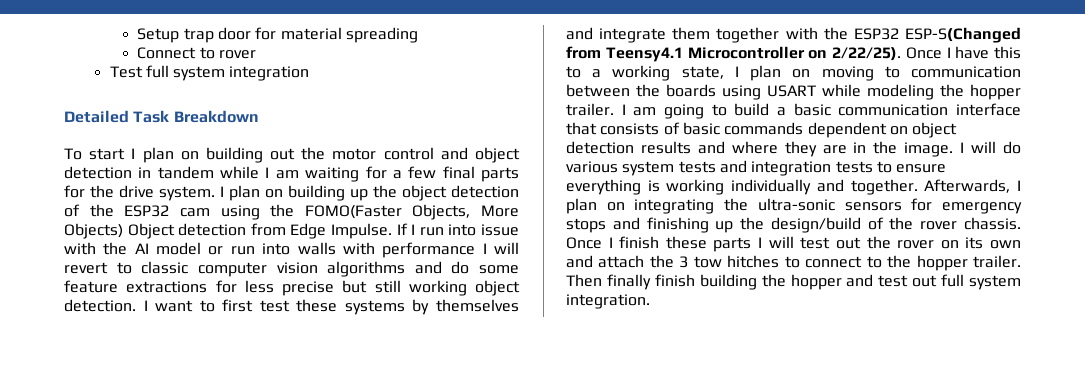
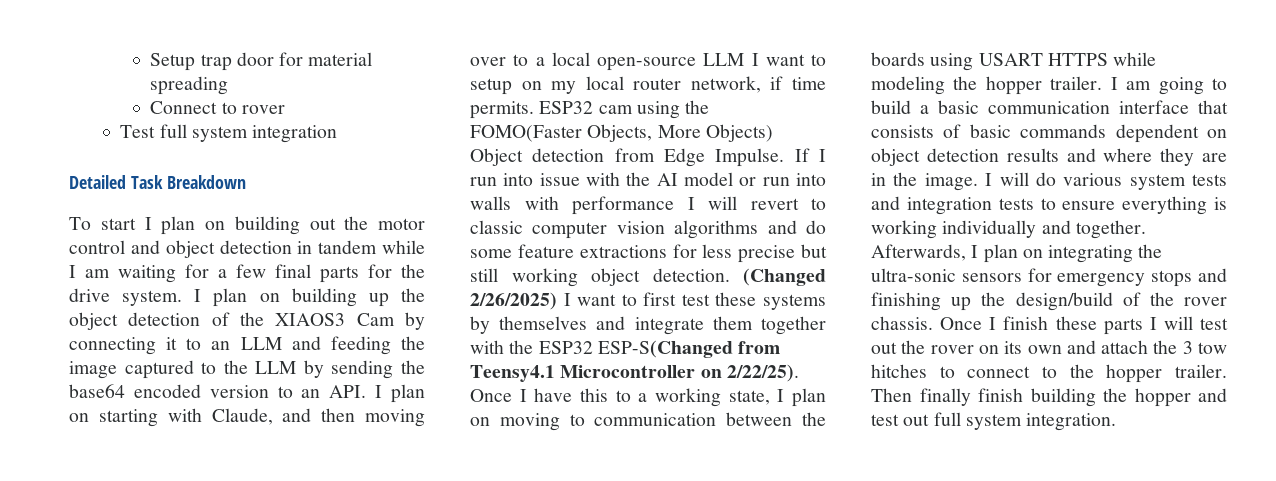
- I plan on building up the object detection of the ESP32 cam using the FOMO(Faster Objects, More Objects) Object detection from Edge Impulse.
+ I plan on building up the object detection of the XIAOS3 Cam by connecting it to an LLM and feeding the image captured to the LLM by sending the base64 encoded version to an API. I plan on starting with Claude, and then moving over to a local open-source LLM I want to setup on my local router network, if time permits. ESP32 cam using the FOMO(Faster Objects, More Objects) Object detection from Edge Impulse.
- I want to first test these systems by themselves and integrate them together with the ESP32 ESP-S(Changed from Teensy4.1 Microcontroller on 2/22/25).
+ (Changed 2/26/2025) I want to first test these systems by themselves and integrate them together with the ESP32 ESP-S(Changed from Teensy4.1 Microcontroller on 2/22/25).
- Once I have this to a working state, I plan on moving to communication between the boards using USART while modeling the hopper trailer.
+ Once I have this to a working state, I plan on moving to communication between the boards using USART HTTPS while modeling the hopper trailer.

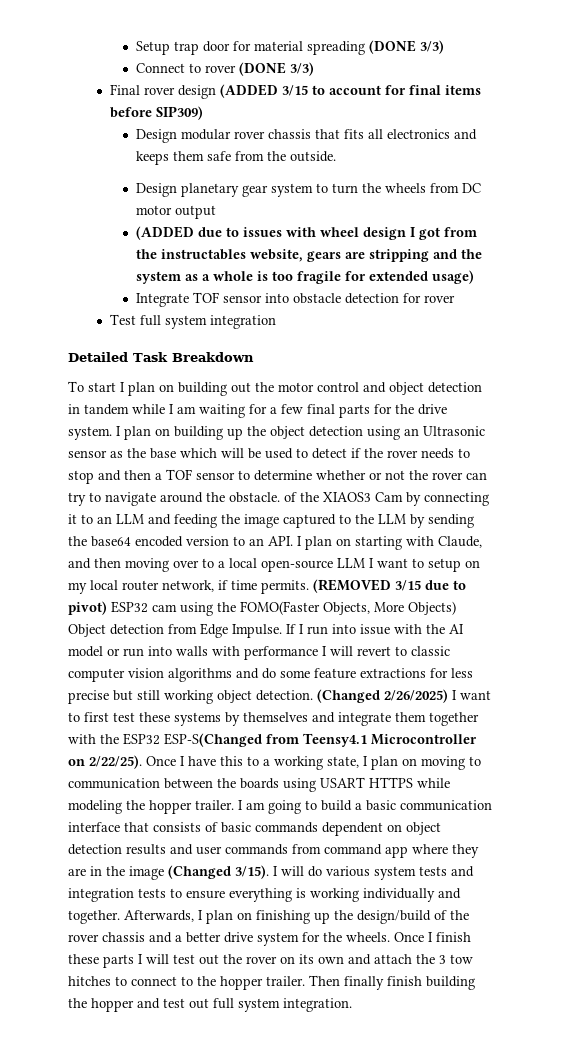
- Setup trap door for material spreading
+ Setup trap door for material spreading (DONE 3/3)
- Connect to rover
+ Connect to rover (DONE 3/3)
+ Final rover design (ADDED 3/15 to account for final items before SIP309)
+ Design modular rover chassis that fits all electronics and keeps them safe from the outside.
+ Design planetary gear system to turn the wheels from DC motor output
+ (ADDED due to issues with wheel design I got from the instructables website, gears are stripping and the system as a whole is too fragile for extended usage)
+ Integrate TOF sensor into obstacle detection for rover
- I plan on building up the object detection of the XIAOS3 Cam by connecting it to an LLM and feeding the image captured to the LLM by sending the base64 encoded version to an API. I plan on starting with Claude, and then moving over to a local open-source LLM I want to setup on my local router network, if time permits.
+ I plan on building up the object detection using an Ultrasonic sensor as the base which will be used to detect if the rover needs to stop and then a TOF sensor to determine whether or not the rover can try to navigate around the obstacle. of the XIAOS3 Cam by connecting it to an LLM and feeding the image captured to the LLM by sending the base64 encoded version to an API. I plan on starting with Claude, and then moving over to a local open-source LLM I want to setup on my local router network, if time permits.
- ESP32 cam using the FOMO(Faster Objects, More Objects) Object detection from Edge Impulse.
+ (REMOVED 3/15 due to pivot) ESP32 cam using the FOMO(Faster Objects, More Objects) Object detection from Edge Impulse.
- I am going to build a basic communication interface that consists of basic commands dependent on object detection results and where they are in the image.
+ I am going to build a basic communication interface that consists of basic commands dependent on object detection results and user commands from command app where they are in the image (Changed 3/15).
- Afterwards, I plan on integrating the ultra-sonic sensors for emergency stops and finishing up the design/build of the rover chassis.
+ Afterwards, I plan on finishing up the design/build of the rover chassis and a better drive system for the wheels.

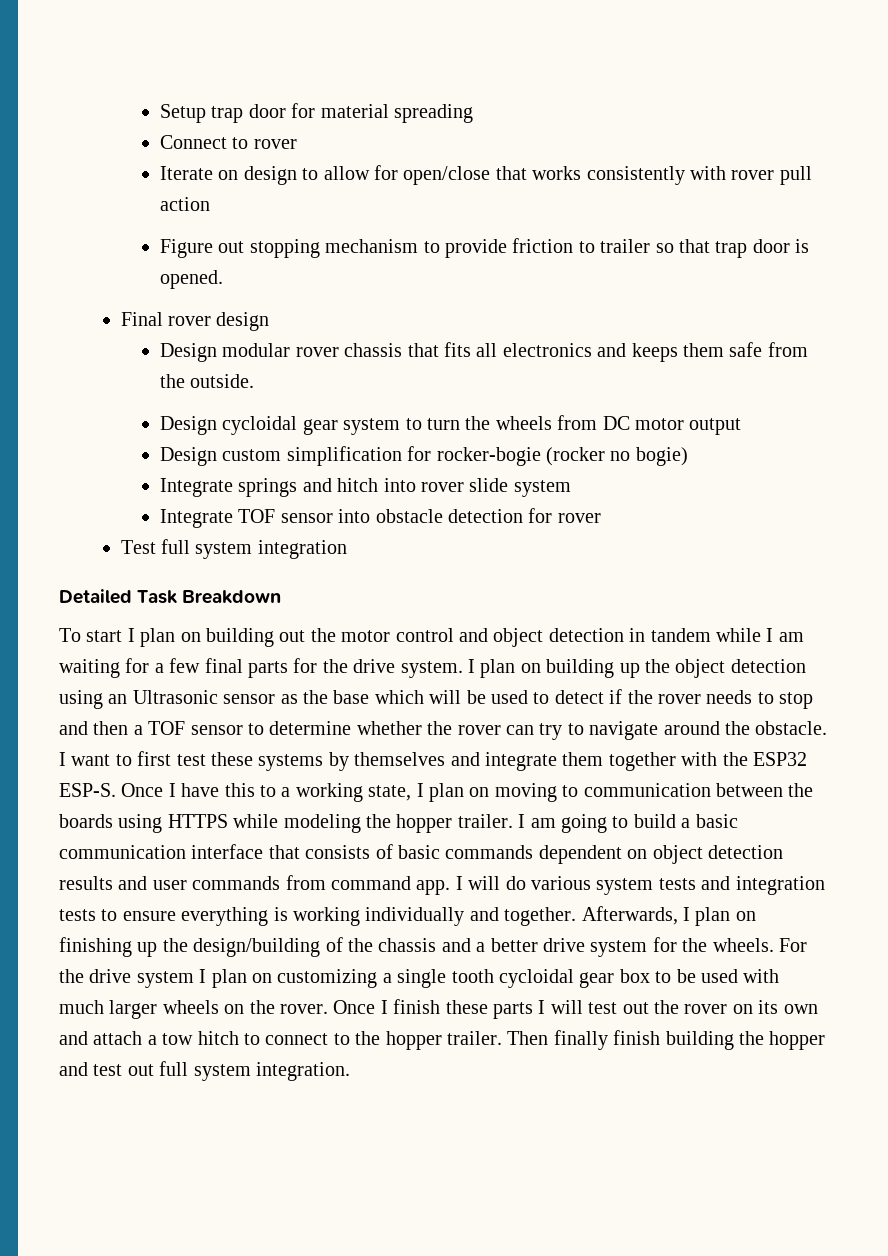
- Setup trap door for material spreading (DONE 3/3)
+ Setup trap door for material spreading
- Connect to rover (DONE 3/3)
- Final rover design (ADDED 3/15 to account for final items before SIP309)
+ Connect to rover
+ Iterate on design to allow for open/close that works consistently with rover pull action
+ Figure out stopping mechanism to provide friction to trailer so that trap door is opened.
+ Final rover design
- Design planetary gear system to turn the wheels from DC motor output
+ Design cycloidal gear system to turn the wheels from DC motor output
- (ADDED due to issues with wheel design I got from the instructables website, gears are stripping and the system as a whole is too fragile for extended usage)
+ Design custom simplification for rocker-bogie (rocker no bogie)
+ Integrate springs and hitch into rover slide system
- I plan on building up the object detection using an Ultrasonic sensor as the base which will be used to detect if the rover needs to stop and then a TOF sensor to determine whether or not the rover can try to navigate around the obstacle. of the XIAOS3 Cam by connecting it to an LLM and feeding the image captured to the LLM by sending the base64 encoded version to an API. I plan on starting with Claude, and then moving over to a local open-source LLM I want to setup on my local router network, if time permits. (REMOVED 3/15 due to pivot) ESP32 cam using the FOMO(Faster Objects, More Objects) Object detection from Edge Impulse. If I run into issue with the AI model or run into walls with performance I will revert to classic computer vision algorithms and do some feature extractions for less precise but still working object detection. (Changed 2/26/2025) I want to first test these systems by themselves and integrate them together with the ESP32 ESP-S(Changed from Teensy4.1 Microcontroller on 2/22/25).
+ I plan on building up the object detection using an Ultrasonic sensor as the base which will be used to detect if the rover needs to stop and then a TOF sensor to determine whether the rover can try to navigate around the obstacle. I want to first test these systems by themselves and integrate them together with the ESP32 ESP-S.
- Once I have this to a working state, I plan on moving to communication between the boards using USART HTTPS while modeling the hopper trailer.
+ Once I have this to a working state, I plan on moving to communication between the boards using HTTPS while modeling the hopper trailer.
- I am going to build a basic communication interface that consists of basic commands dependent on object detection results and user commands from command app where they are in the image (Changed 3/15).
+ I am going to build a basic communication interface that consists of basic commands dependent on object detection results and user commands from command app.
- Afterwards, I plan on finishing up the design/build of the rover chassis and a better drive system for the wheels.
+ Afterwards, I plan on finishing up the design/building of the chassis and a better drive system for the wheels.
+ For the drive system I plan on customizing a single tooth cycloidal gear box to be used with much larger wheels on the rover.
- Once I finish these parts I will test out the rover on its own and attach the 3 tow hitches to connect to the hopper trailer.
+ Once I finish these parts I will test out the rover on its own and attach a tow hitch to connect to the hopper trailer.

